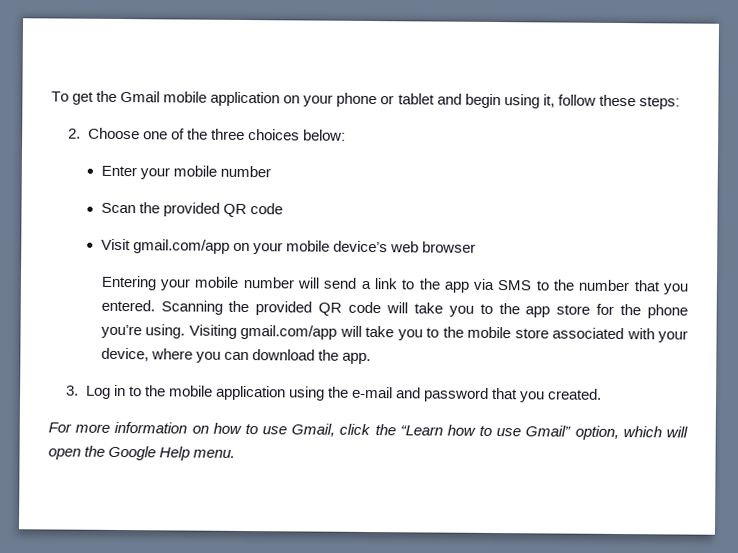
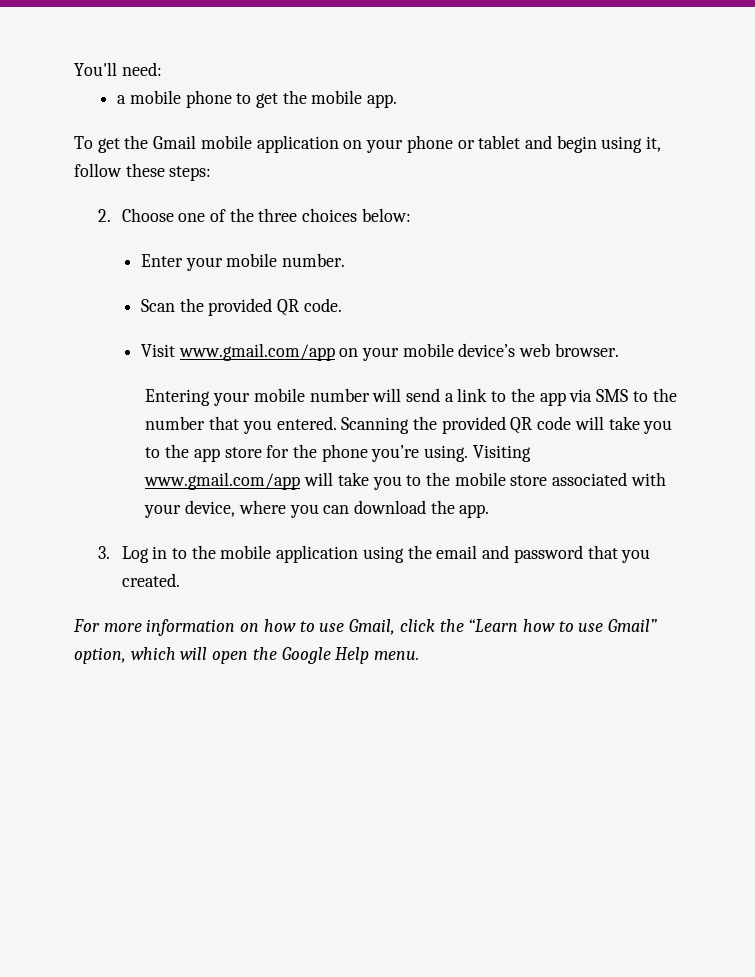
+ You'll need:
+ a mobile phone to get the mobile app.
- Enter your mobile number
+ Enter your mobile number.
- Scan the provided QR code
+ Scan the provided QR code.
- Visit gmail.com/app on your mobile device’s web browser
+ Visit www.gmail.com/app on your mobile device’s web browser.
- Visiting gmail.com/app will take you to the mobile store associated with your device, where you can download the app.
+ Visiting www.gmail.com/app will take you to the mobile store associated with your device, where you can download the app.
- 3. Log in to the mobile application using the e-mail and password that you created.
+ 3. Log in to the mobile application using the email and password that you created.

